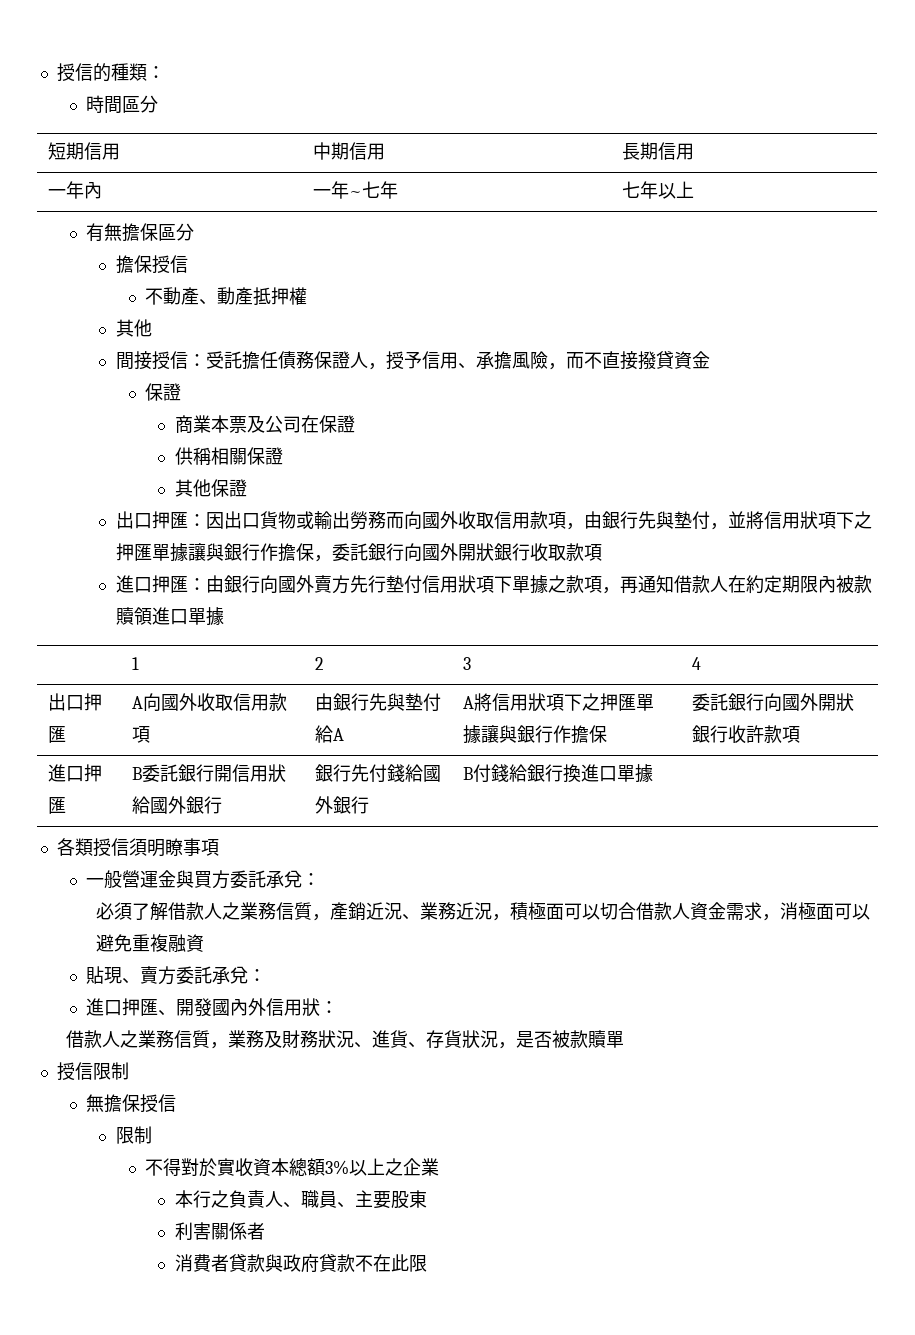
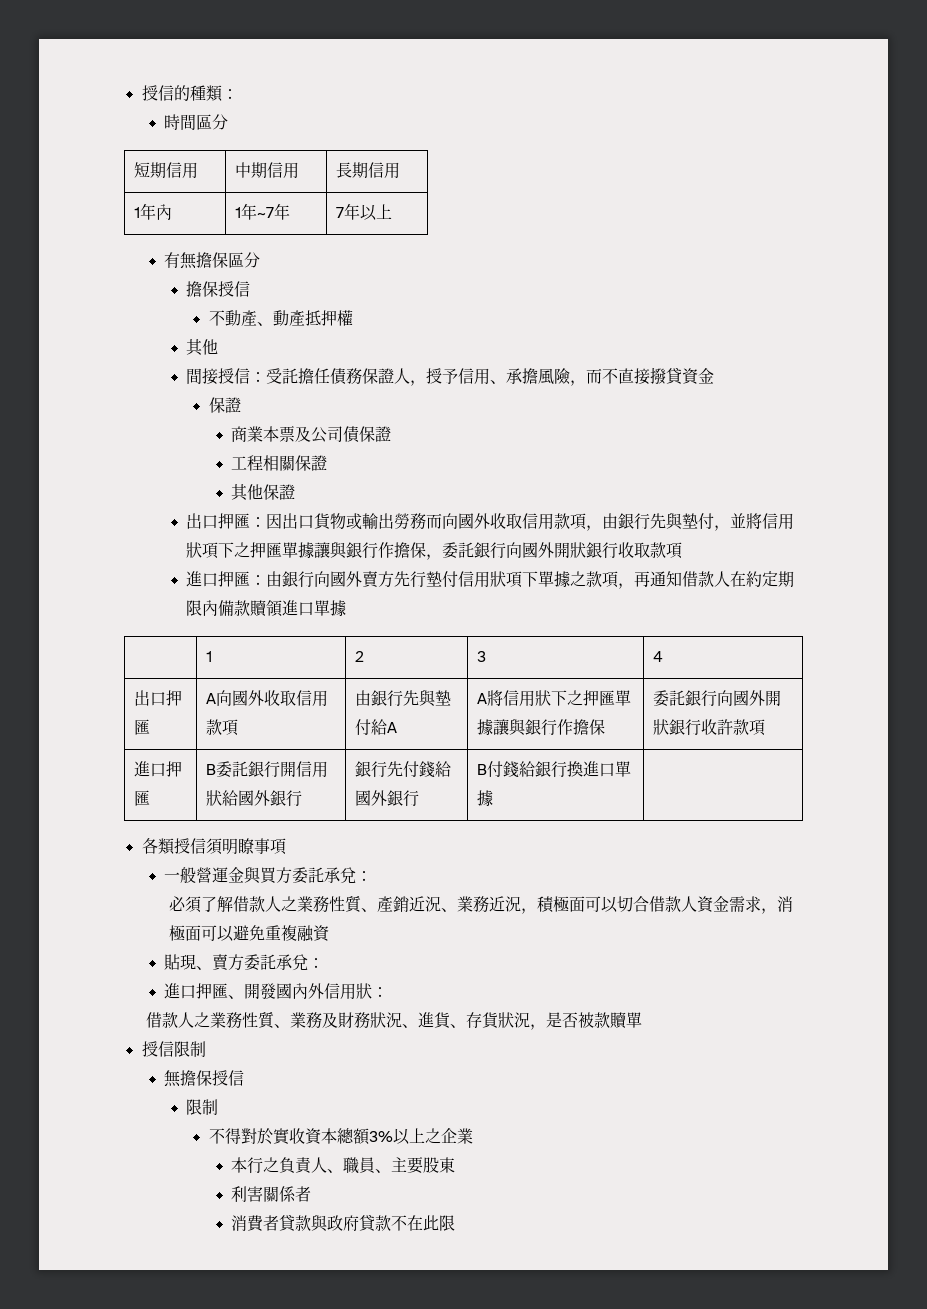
- 一年內 | 一年~七年 | 七年以上
+ 1年內 | 1年~7年 | 7年以上
- 商業本票及公司在保證
- 供稱相關保證
+ 商業本票及公司債保證
+ 工程相關保證
- 進口押匯：由銀行向國外賣方先行墊付信用狀項下單據之款項，再通知借款人在約定期限內被款贖領進口單據
+ 進口押匯：由銀行向國外賣方先行墊付信用狀項下單據之款項，再通知借款人在約定期限內備款贖領進口單據
- 出口押匯 | A向國外收取信用款項 | 由銀行先與墊付給A | A將信用狀項下之押匯單據讓與銀行作擔保 | 委託銀行向國外開狀銀行收許款項
+ 出口押匯 | A向國外收取信用款項 | 由銀行先與墊付給A | A將信用狀下之押匯單據讓與銀行作擔保 | 委託銀行向國外開狀銀行收許款項
- 必須了解借款人之業務信質，產銷近況、業務近況，積極面可以切合借款人資金需求，消極面可以避免重複融資
+ 必須了解借款人之業務性質、產銷近況、業務近況，積極面可以切合借款人資金需求，消極面可以避免重複融資
- 借款人之業務信質，業務及財務狀況、進貨、存貨狀況，是否被款贖單
+ 借款人之業務性質、業務及財務狀況、進貨、存貨狀況，是否被款贖單

